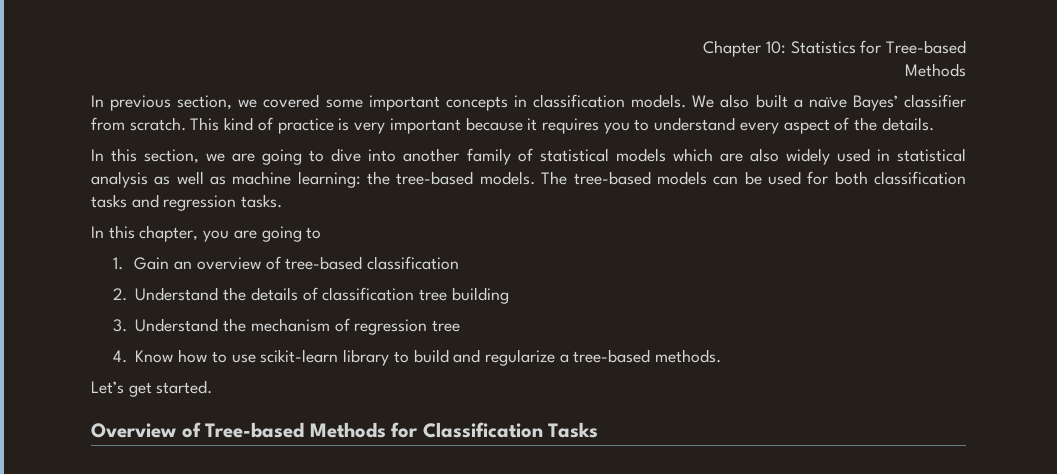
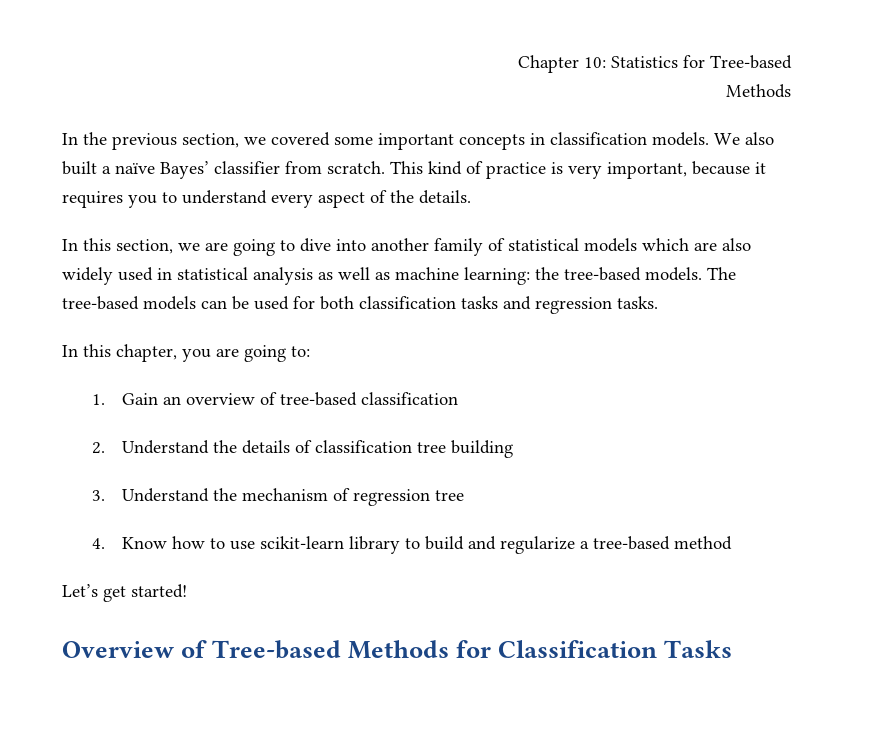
- In previous section, we covered some important concepts in classification models.
+ In the previous section, we covered some important concepts in classification models.
- This kind of practice is very important because it requires you to understand every aspect of the details.
+ This kind of practice is very important, because it requires you to understand every aspect of the details.
- In this chapter, you are going to
+ In this chapter, you are going to:
- 4. Know how to use scikit-learn library to build and regularize a tree-based methods.
+ 4. Know how to use scikit-learn library to build and regularize a tree-based method
- Let’s get started.
+ Let’s get started!

